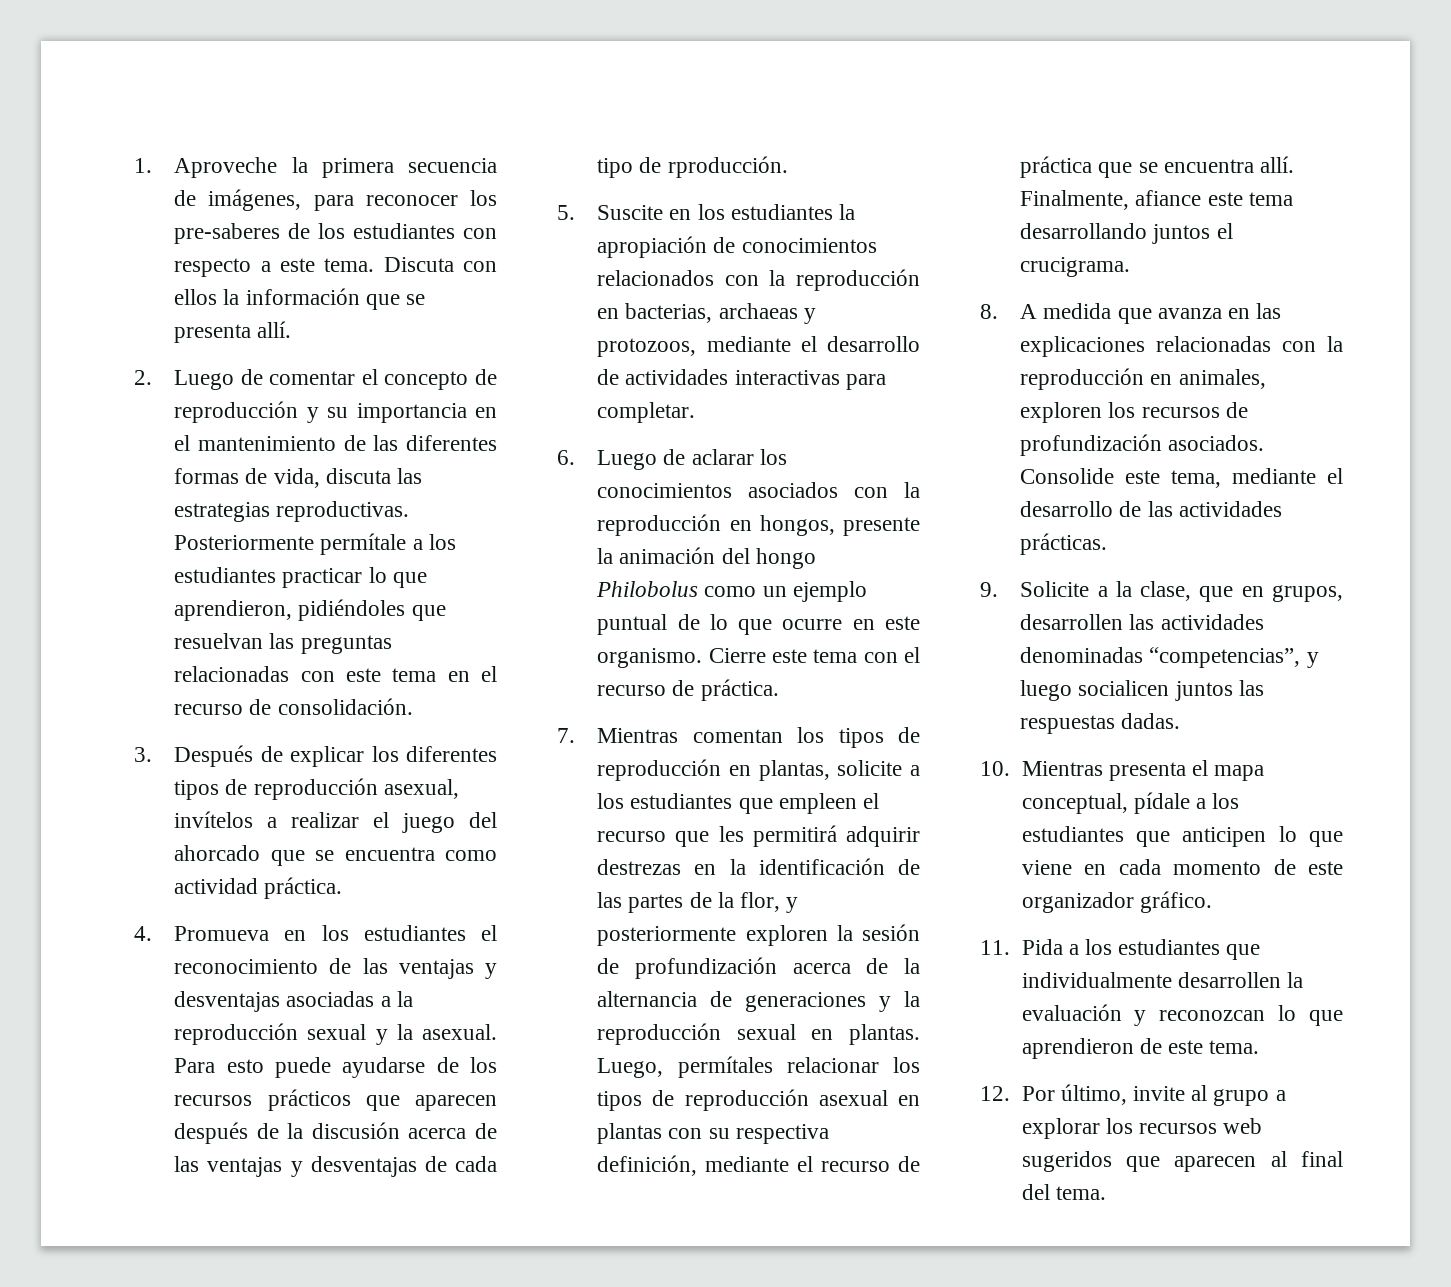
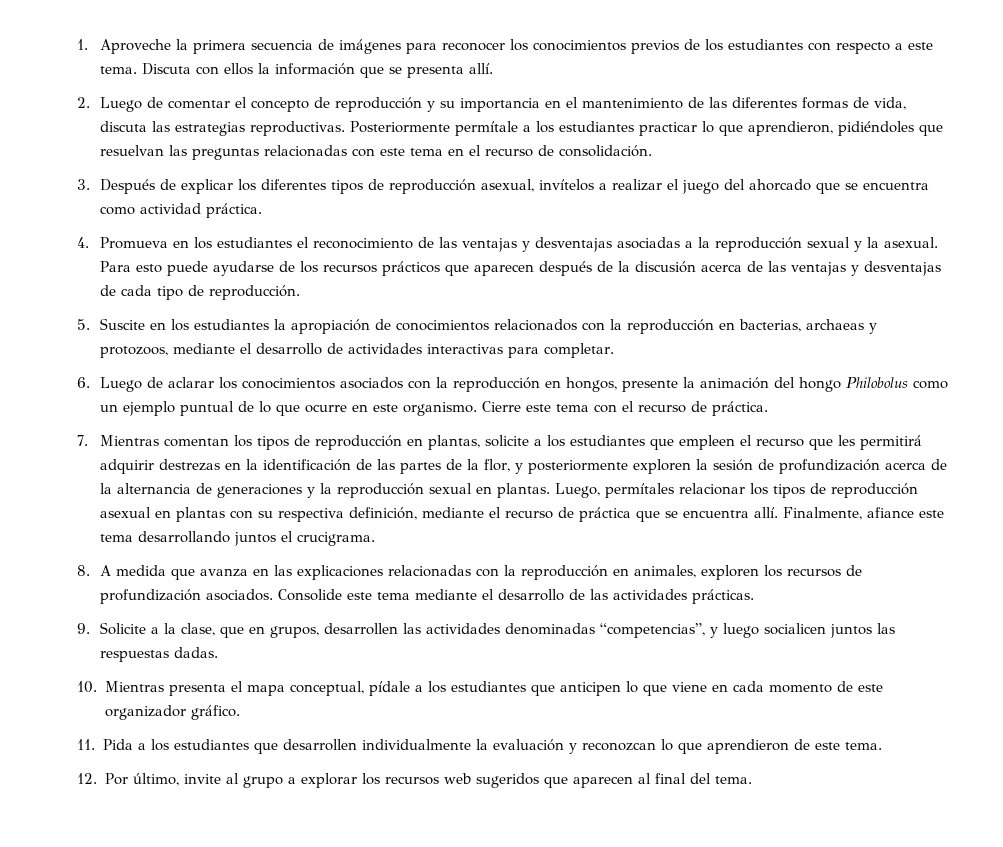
- 1. Aproveche la primera secuencia de imágenes, para reconocer los pre-saberes de los estudiantes con respecto a este tema.
+ 1. Aproveche la primera secuencia de imágenes para reconocer los conocimientos previos de los estudiantes con respecto a este tema.
- Para esto puede ayudarse de los recursos prácticos que aparecen después de la discusión acerca de las ventajas y desventajas de cada tipo de rproducción.
+ Para esto puede ayudarse de los recursos prácticos que aparecen después de la discusión acerca de las ventajas y desventajas de cada tipo de reproducción.
- Consolide este tema, mediante el desarrollo de las actividades prácticas.
+ Consolide este tema mediante el desarrollo de las actividades prácticas.
- 11. Pida a los estudiantes que individualmente desarrollen la evaluación y reconozcan lo que aprendieron de este tema.
+ 11. Pida a los estudiantes que desarrollen individualmente la evaluación y reconozcan lo que aprendieron de este tema.

